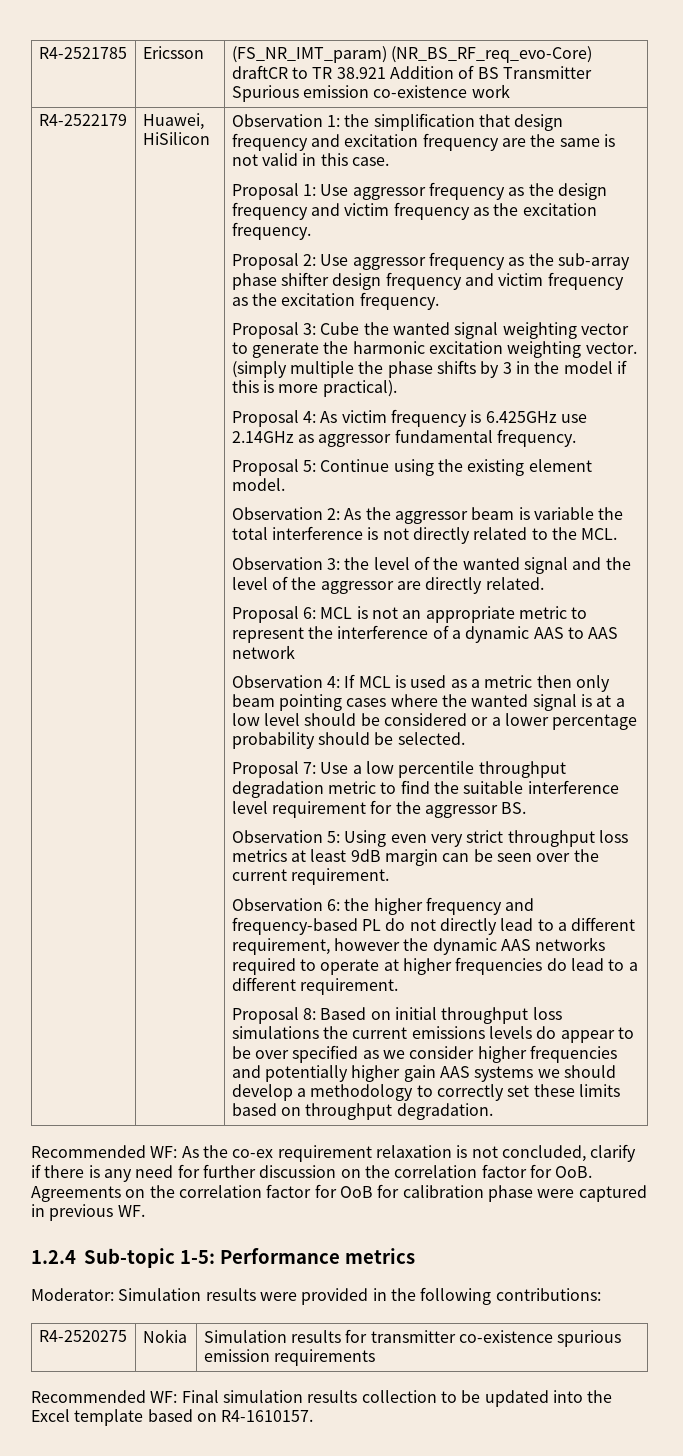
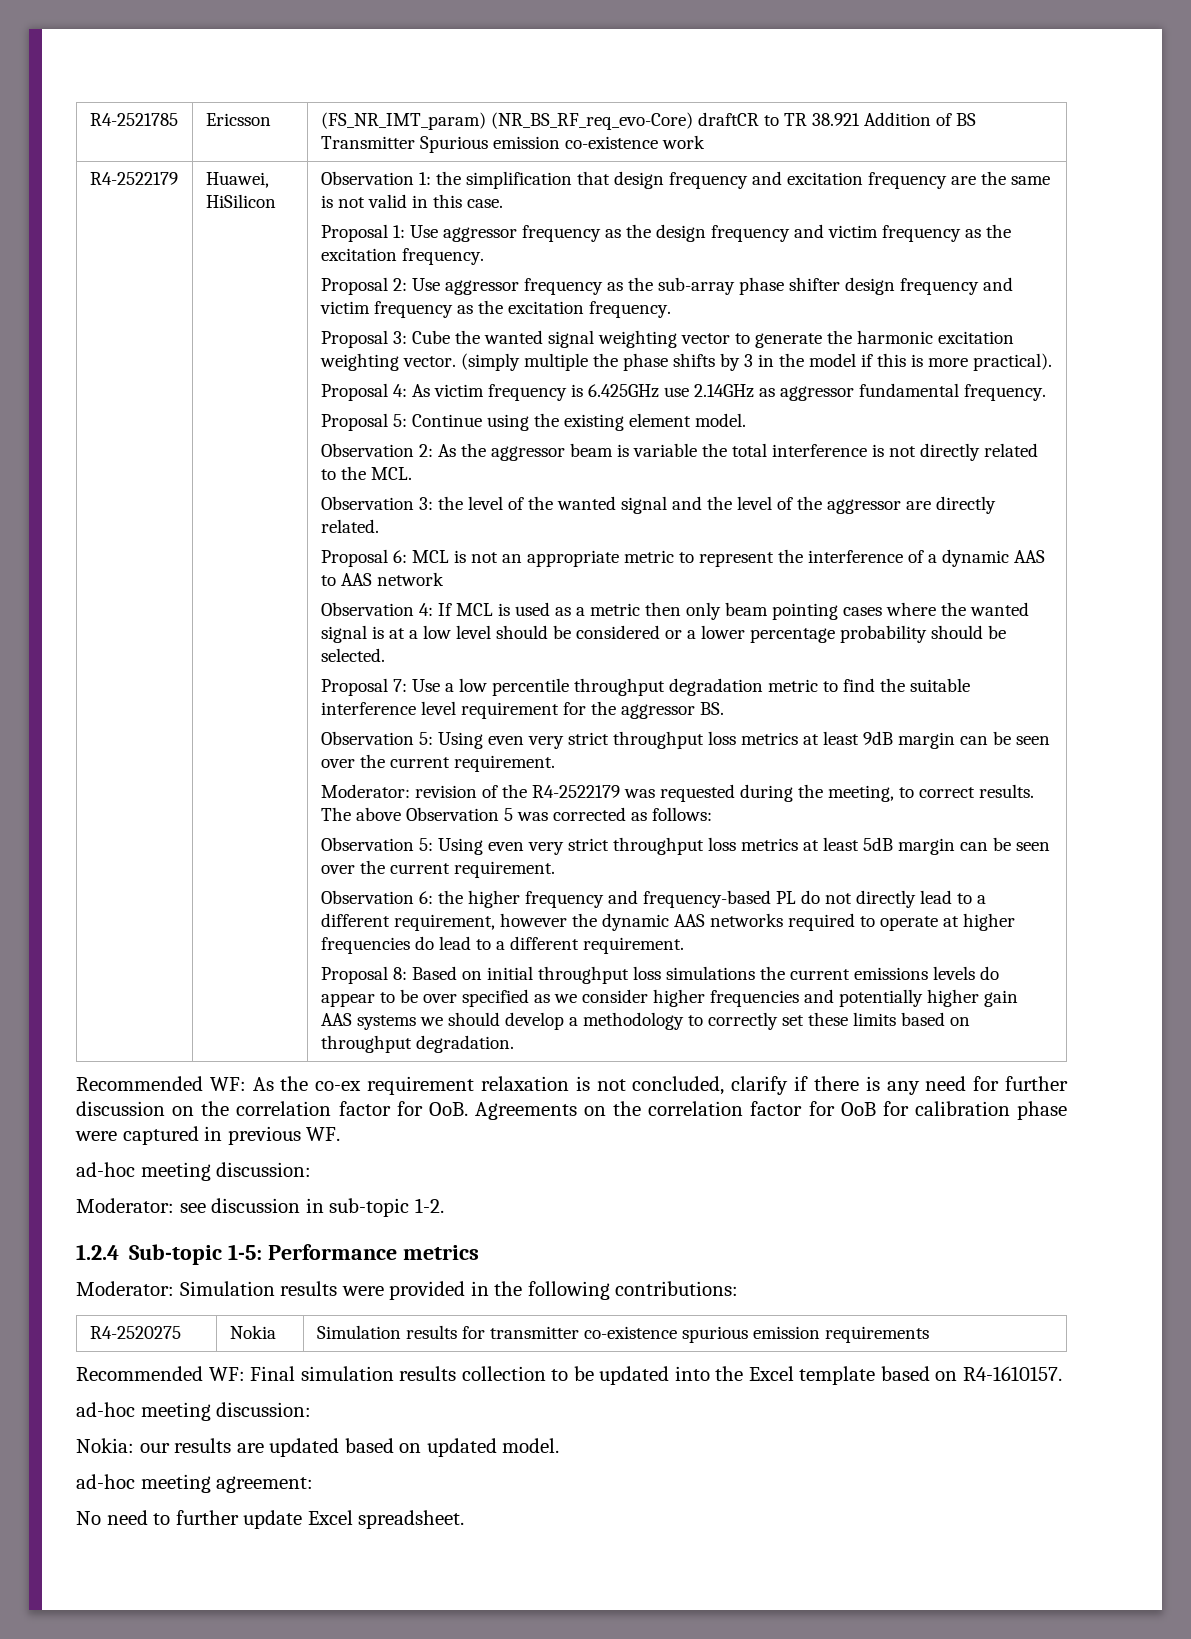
+ Moderator: revision of the R4-2522179 was requested during the meeting, to correct results. The above Observation 5 was corrected as follows:
+ Observation 5: Using even very strict throughput loss metrics at least 5dB margin can be seen over the current requirement.
  Recommended WF: As the co-ex requirement relaxation is not concluded, clarify if there is any need for further discussion on the correlation factor for OoB. Agreements on the correlation factor for OoB for calibration phase were captured in previous WF.
+ ad-hoc meeting discussion:
+ Moderator: see discussion in sub-topic 1-2.
  Recommended WF: Final simulation results collection to be updated into the Excel template based on R4-1610157.
+ ad-hoc meeting discussion:
+ Nokia: our results are updated based on updated model.
+ ad-hoc meeting agreement:
+ No need to further update Excel spreadsheet.

